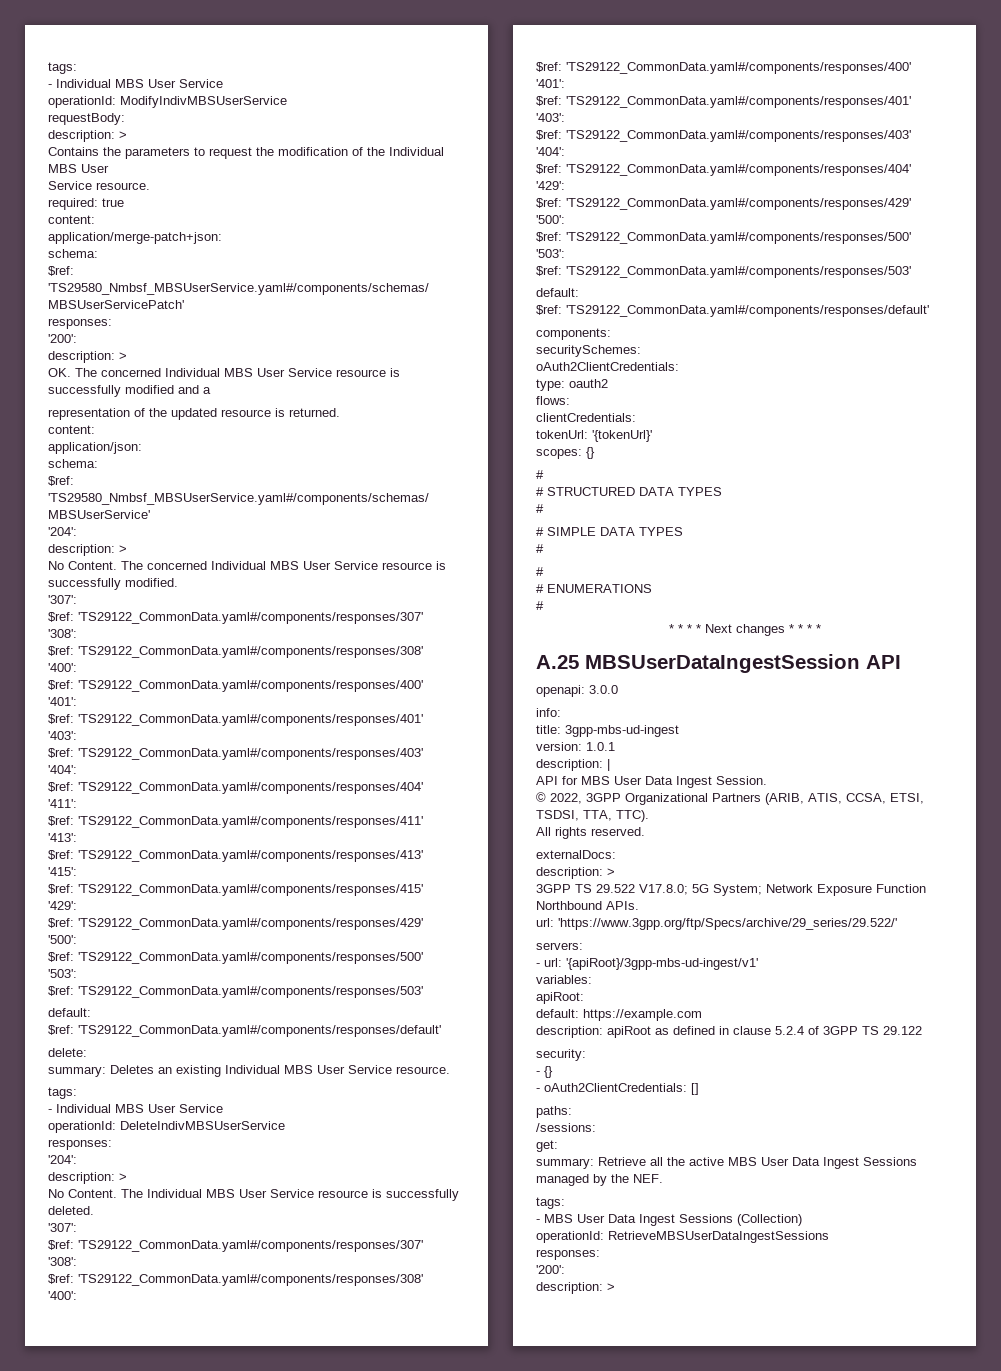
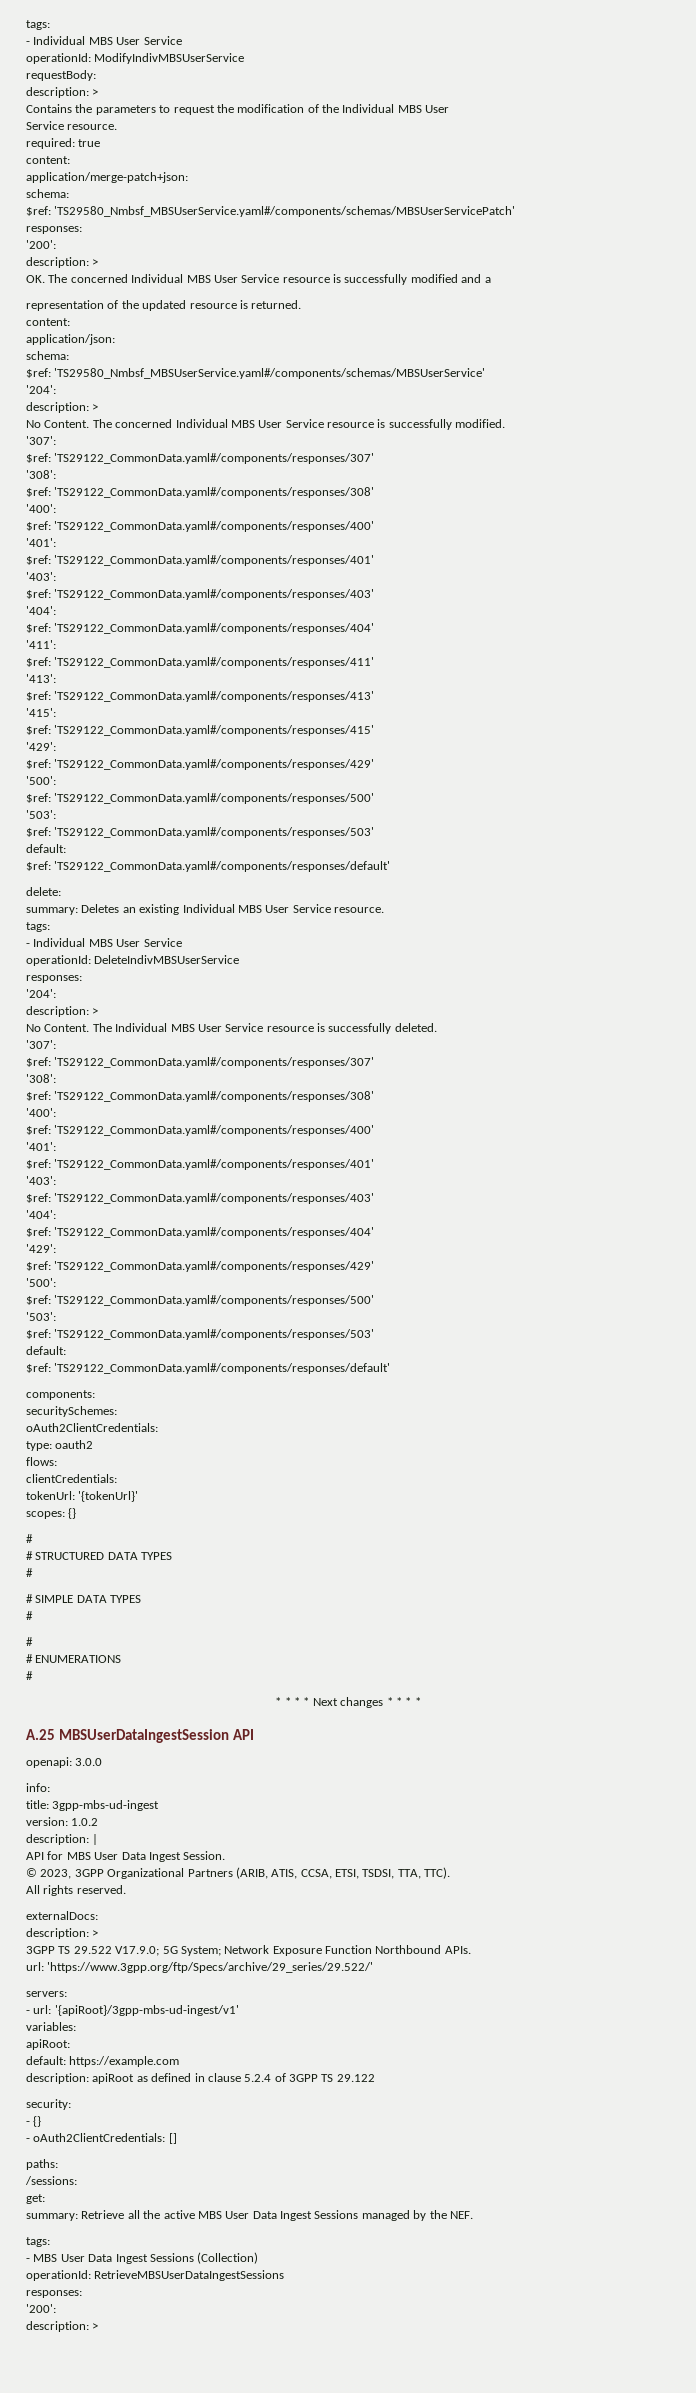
- version: 1.0.1
+ version: 1.0.2
- © 2022, 3GPP Organizational Partners (ARIB, ATIS, CCSA, ETSI, TSDSI, TTA, TTC).
+ © 2023, 3GPP Organizational Partners (ARIB, ATIS, CCSA, ETSI, TSDSI, TTA, TTC).
- 3GPP TS 29.522 V17.8.0; 5G System; Network Exposure Function Northbound APIs.
+ 3GPP TS 29.522 V17.9.0; 5G System; Network Exposure Function Northbound APIs.

